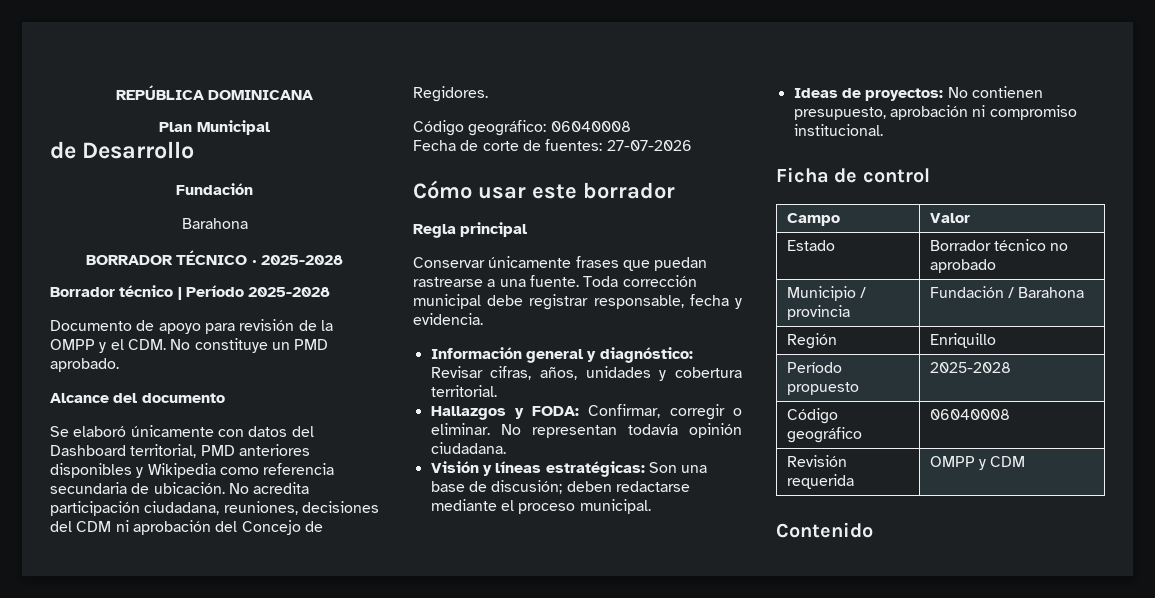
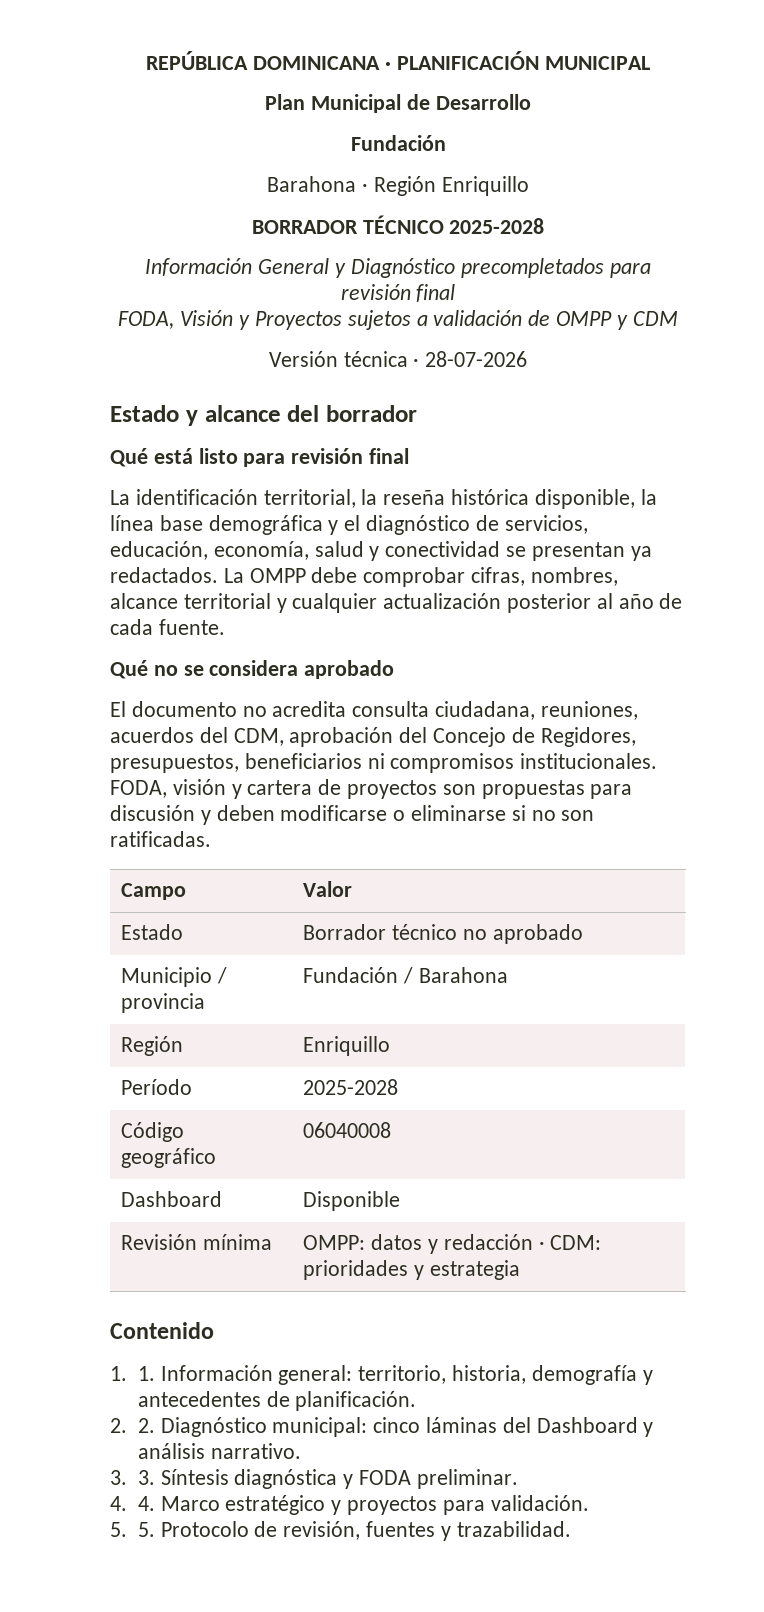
- REPÚBLICA DOMINICANA
+ REPÚBLICA DOMINICANA · PLANIFICACIÓN MUNICIPAL
- Plan Municipal
- de Desarrollo
+ Plan Municipal de Desarrollo
  Fundación
- Barahona
+ Barahona · Región Enriquillo
- BORRADOR TÉCNICO · 2025-2028
- Borrador técnico | Período 2025-2028
- Documento de apoyo para revisión de la OMPP y el CDM. No constituye un PMD aprobado.
- Alcance del documento
- Se elaboró únicamente con datos del Dashboard territorial, PMD anteriores disponibles y Wikipedia como referencia secundaria de ubicación. No acredita participación ciudadana, reuniones, decisiones del CDM ni aprobación del Concejo de Regidores.
- Código geográfico: 06040008
- Fecha de corte de fuentes: 27-07-2026
- Cómo usar este borrador
- Regla principal
- Conservar únicamente frases que puedan rastrearse a una fuente. Toda corrección municipal debe registrar responsable, fecha y evidencia.
- Información general y diagnóstico: Revisar cifras, años, unidades y cobertura territorial.
- Hallazgos y FODA: Confirmar, corregir o eliminar. No representan todavía opinión ciudadana.
- Visión y líneas estratégicas: Son una base de discusión; deben redactarse mediante el proceso municipal.
- Ideas de proyectos: No contienen presupuesto, aprobación ni compromiso institucional.
- Ficha de control
+ BORRADOR TÉCNICO 2025-2028
+ Información General y Diagnóstico precompletados para revisión final
+ FODA, Visión y Proyectos sujetos a validación de OMPP y CDM
+ Versión técnica · 28-07-2026
+ Estado y alcance del borrador
+ Qué está listo para revisión final
+ La identificación territorial, la reseña histórica disponible, la línea base demográfica y el diagnóstico de servicios, educación, economía, salud y conectividad se presentan ya redactados. La OMPP debe comprobar cifras, nombres, alcance territorial y cualquier actualización posterior al año de cada fuente.
+ Qué no se considera aprobado
+ El documento no acredita consulta ciudadana, reuniones, acuerdos del CDM, aprobación del Concejo de Regidores, presupuestos, beneficiarios ni compromisos institucionales. FODA, visión y cartera de proyectos son propuestas para discusión y deben modificarse o eliminarse si no son ratificadas.
- Período propuesto | 2025-2028
+ Período | 2025-2028
+ Dashboard | Disponible
- Revisión requerida | OMPP y CDM
+ Revisión mínima | OMPP: datos y redacción · CDM: prioridades y estrategia
  Contenido
+ 1. 1. Información general: territorio, historia, demografía y antecedentes de planificación.
+ 2. 2. Diagnóstico municipal: cinco láminas del Dashboard y análisis narrativo.
+ 3. 3. Síntesis diagnóstica y FODA preliminar.
+ 4. 4. Marco estratégico y proyectos para validación.
+ 5. 5. Protocolo de revisión, fuentes y trazabilidad.

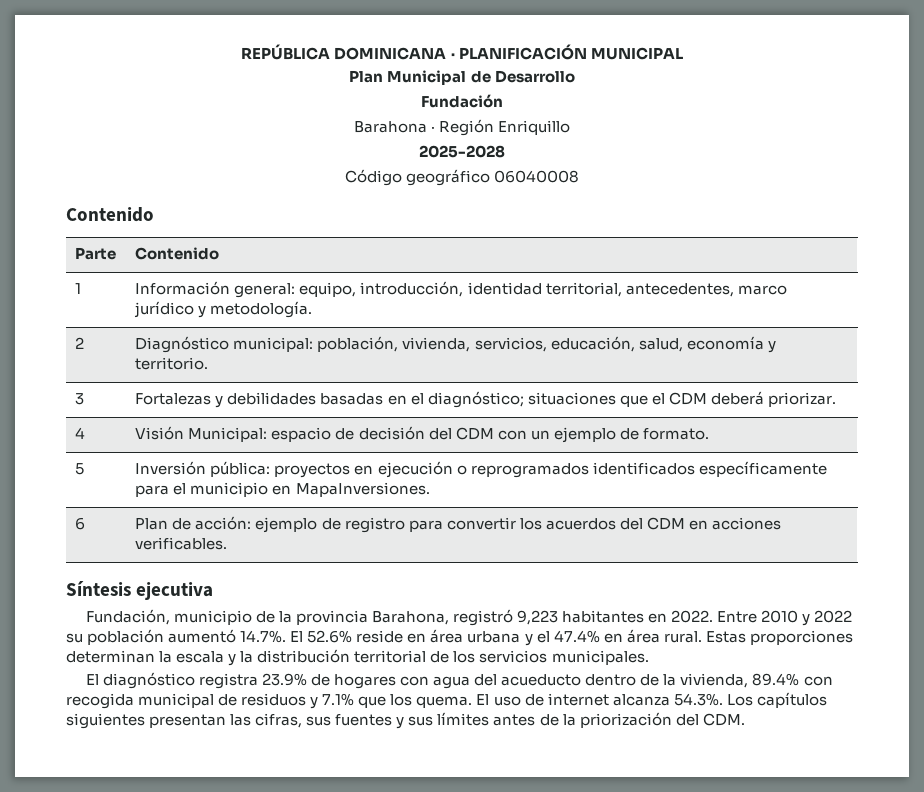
- BORRADOR TÉCNICO 2025-2028
- Información General y Diagnóstico precompletados para revisión final
- FODA, Visión y Proyectos sujetos a validación de OMPP y CDM
- Versión técnica · 28-07-2026
- Estado y alcance del borrador
- Qué está listo para revisión final
- La identificación territorial, la reseña histórica disponible, la línea base demográfica y el diagnóstico de servicios, educación, economía, salud y conectividad se presentan ya redactados. La OMPP debe comprobar cifras, nombres, alcance territorial y cualquier actualización posterior al año de cada fuente.
- Qué no se considera aprobado
- El documento no acredita consulta ciudadana, reuniones, acuerdos del CDM, aprobación del Concejo de Regidores, presupuestos, beneficiarios ni compromisos institucionales. FODA, visión y cartera de proyectos son propuestas para discusión y deben modificarse o eliminarse si no son ratificadas.
- Campo | Valor
- Estado | Borrador técnico no aprobado
- Municipio / provincia | Fundación / Barahona
- Región | Enriquillo
- Período | 2025-2028
- Código geográfico | 06040008
- Dashboard | Disponible
- Revisión mínima | OMPP: datos y redacción · CDM: prioridades y estrategia
+ 2025-2028
+ Código geográfico 06040008
  Contenido
- 1. 1. Información general: territorio, historia, demografía y antecedentes de planificación.
- 2. 2. Diagnóstico municipal: cinco láminas del Dashboard y análisis narrativo.
- 3. 3. Síntesis diagnóstica y FODA preliminar.
- 4. 4. Marco estratégico y proyectos para validación.
- 5. 5. Protocolo de revisión, fuentes y trazabilidad.
+ Parte | Contenido
+ 1 | Información general: equipo, introducción, identidad territorial, antecedentes, marco jurídico y metodología.
+ 2 | Diagnóstico municipal: población, vivienda, servicios, educación, salud, economía y territorio.
+ 3 | Fortalezas y debilidades basadas en el diagnóstico; situaciones que el CDM deberá priorizar.
+ 4 | Visión Municipal: espacio de decisión del CDM con un ejemplo de formato.
+ 5 | Inversión pública: proyectos en ejecución o reprogramados identificados específicamente para el municipio en MapaInversiones.
+ 6 | Plan de acción: ejemplo de registro para convertir los acuerdos del CDM en acciones verificables.
+ Síntesis ejecutiva
+ Fundación, municipio de la provincia Barahona, registró 9,223 habitantes en 2022. Entre 2010 y 2022 su población aumentó 14.7%. El 52.6% reside en área urbana y el 47.4% en área rural. Estas proporciones determinan la escala y la distribución territorial de los servicios municipales.
+ El diagnóstico registra 23.9% de hogares con agua del acueducto dentro de la vivienda, 89.4% con recogida municipal de residuos y 7.1% que los quema. El uso de internet alcanza 54.3%. Los capítulos siguientes presentan las cifras, sus fuentes y sus límites antes de la priorización del CDM.

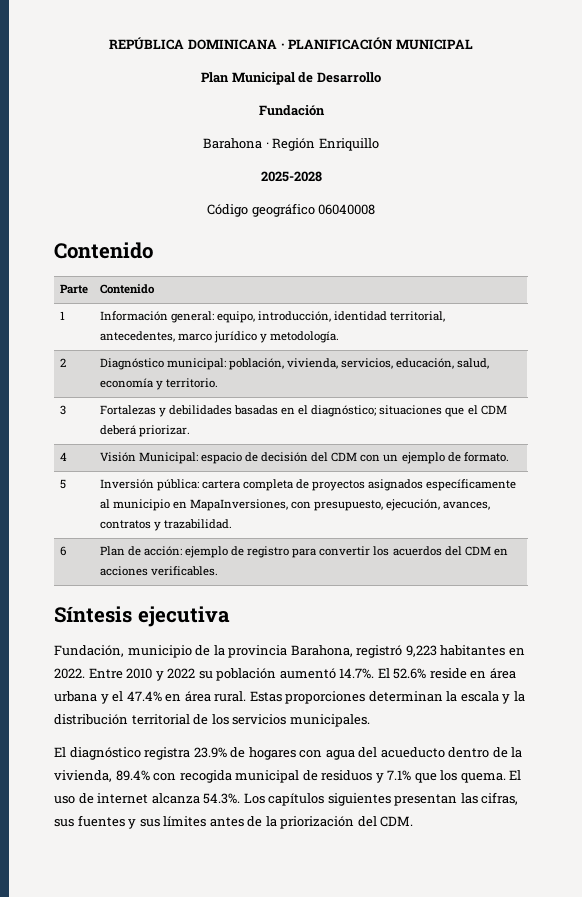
- 5 | Inversión pública: proyectos en ejecución o reprogramados identificados específicamente para el municipio en MapaInversiones.
+ 5 | Inversión pública: cartera completa de proyectos asignados específicamente al municipio en MapaInversiones, con presupuesto, ejecución, avances, contratos y trazabilidad.

